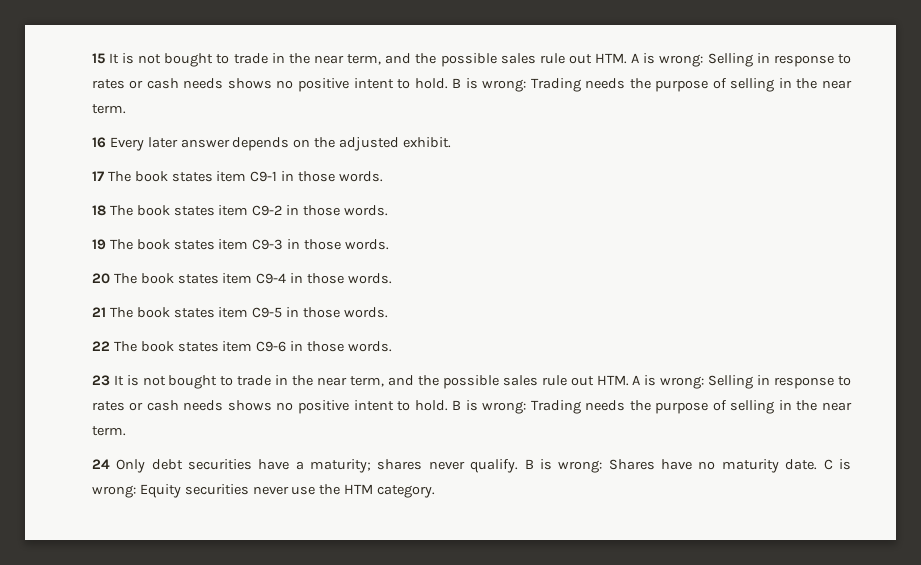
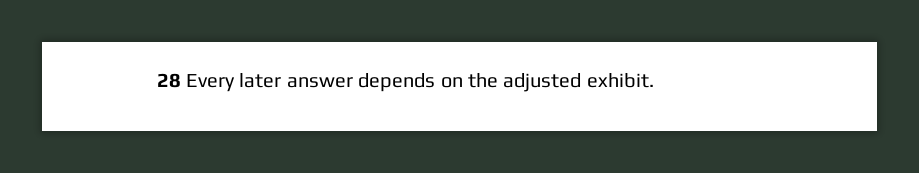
- 15 It is not bought to trade in the near term, and the possible sales rule out HTM. A is wrong: Selling in response to rates or cash needs shows no positive intent to hold. B is wrong: Trading needs the purpose of selling in the near term.
- 16 Every later answer depends on the adjusted exhibit.
+ 28 Every later answer depends on the adjusted exhibit.
- 17 The book states item C9-1 in those words.
- 18 The book states item C9-2 in those words.
- 19 The book states item C9-3 in those words.
- 20 The book states item C9-4 in those words.
- 21 The book states item C9-5 in those words.
- 22 The book states item C9-6 in those words.
- 23 It is not bought to trade in the near term, and the possible sales rule out HTM. A is wrong: Selling in response to rates or cash needs shows no positive intent to hold. B is wrong: Trading needs the purpose of selling in the near term.
- 24 Only debt securities have a maturity; shares never qualify. B is wrong: Shares have no maturity date. C is wrong: Equity securities never use the HTM category.

